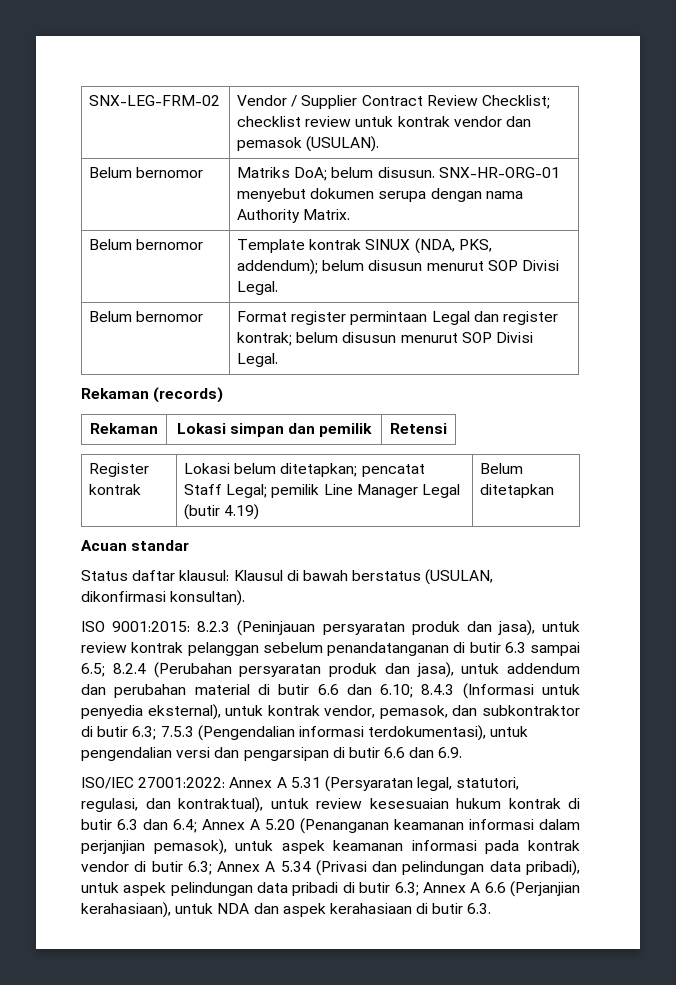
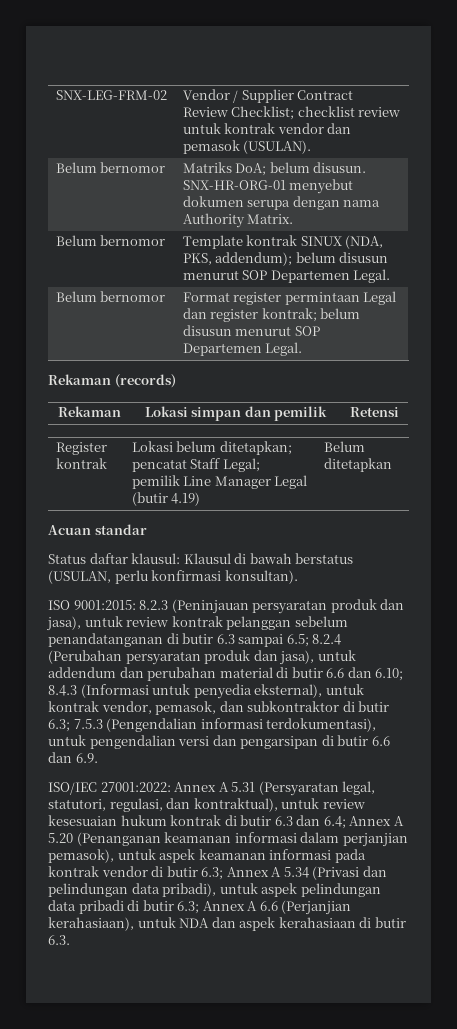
- Belum bernomor | Template kontrak SINUX (NDA, PKS, addendum); belum disusun menurut SOP Divisi Legal.
+ Belum bernomor | Template kontrak SINUX (NDA, PKS, addendum); belum disusun menurut SOP Departemen Legal.
- Belum bernomor | Format register permintaan Legal dan register kontrak; belum disusun menurut SOP Divisi Legal.
+ Belum bernomor | Format register permintaan Legal dan register kontrak; belum disusun menurut SOP Departemen Legal.
- Status daftar klausul: Klausul di bawah berstatus (USULAN, dikonfirmasi konsultan).
+ Status daftar klausul: Klausul di bawah berstatus (USULAN, perlu konfirmasi konsultan).

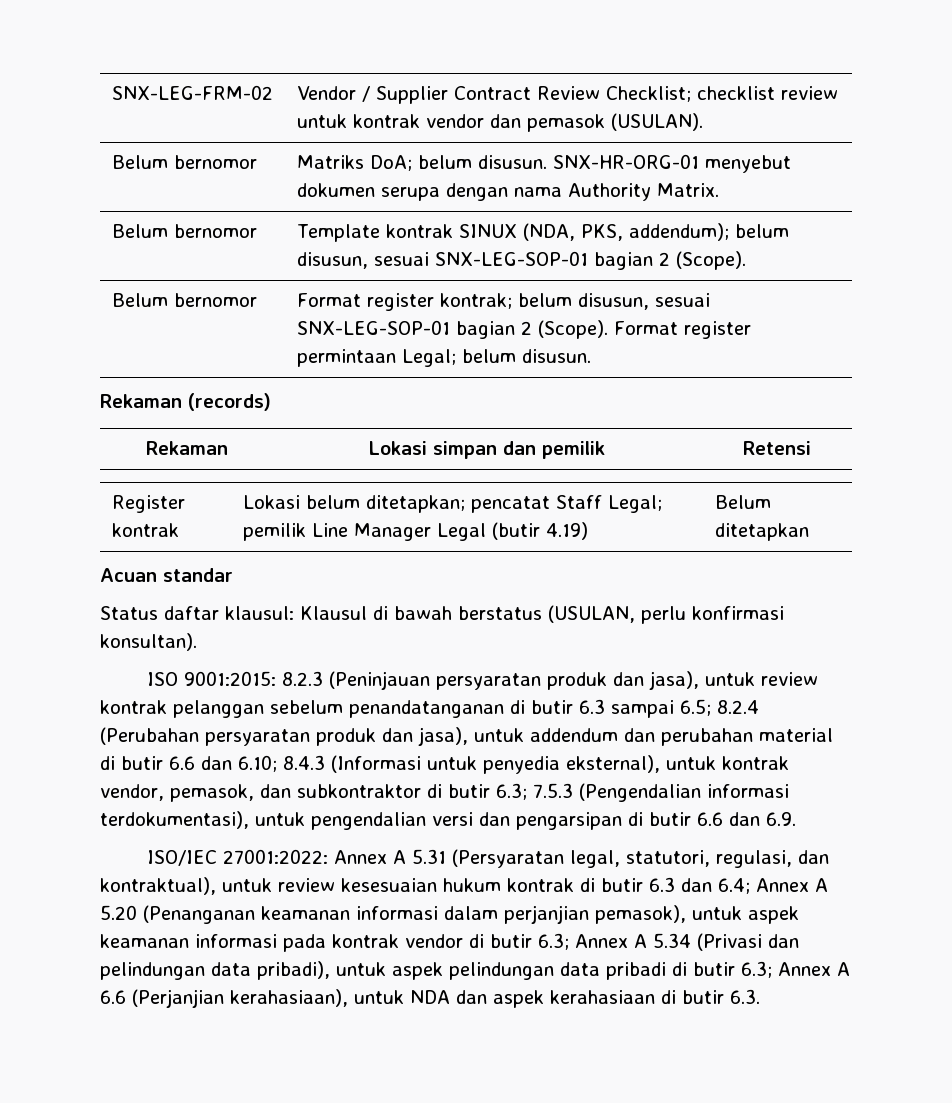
- Belum bernomor | Template kontrak SINUX (NDA, PKS, addendum); belum disusun menurut SOP Departemen Legal.
- Belum bernomor | Format register permintaan Legal dan register kontrak; belum disusun menurut SOP Departemen Legal.
+ Belum bernomor | Template kontrak SINUX (NDA, PKS, addendum); belum disusun, sesuai SNX-LEG-SOP-01 bagian 2 (Scope).
+ Belum bernomor | Format register kontrak; belum disusun, sesuai SNX-LEG-SOP-01 bagian 2 (Scope). Format register permintaan Legal; belum disusun.

